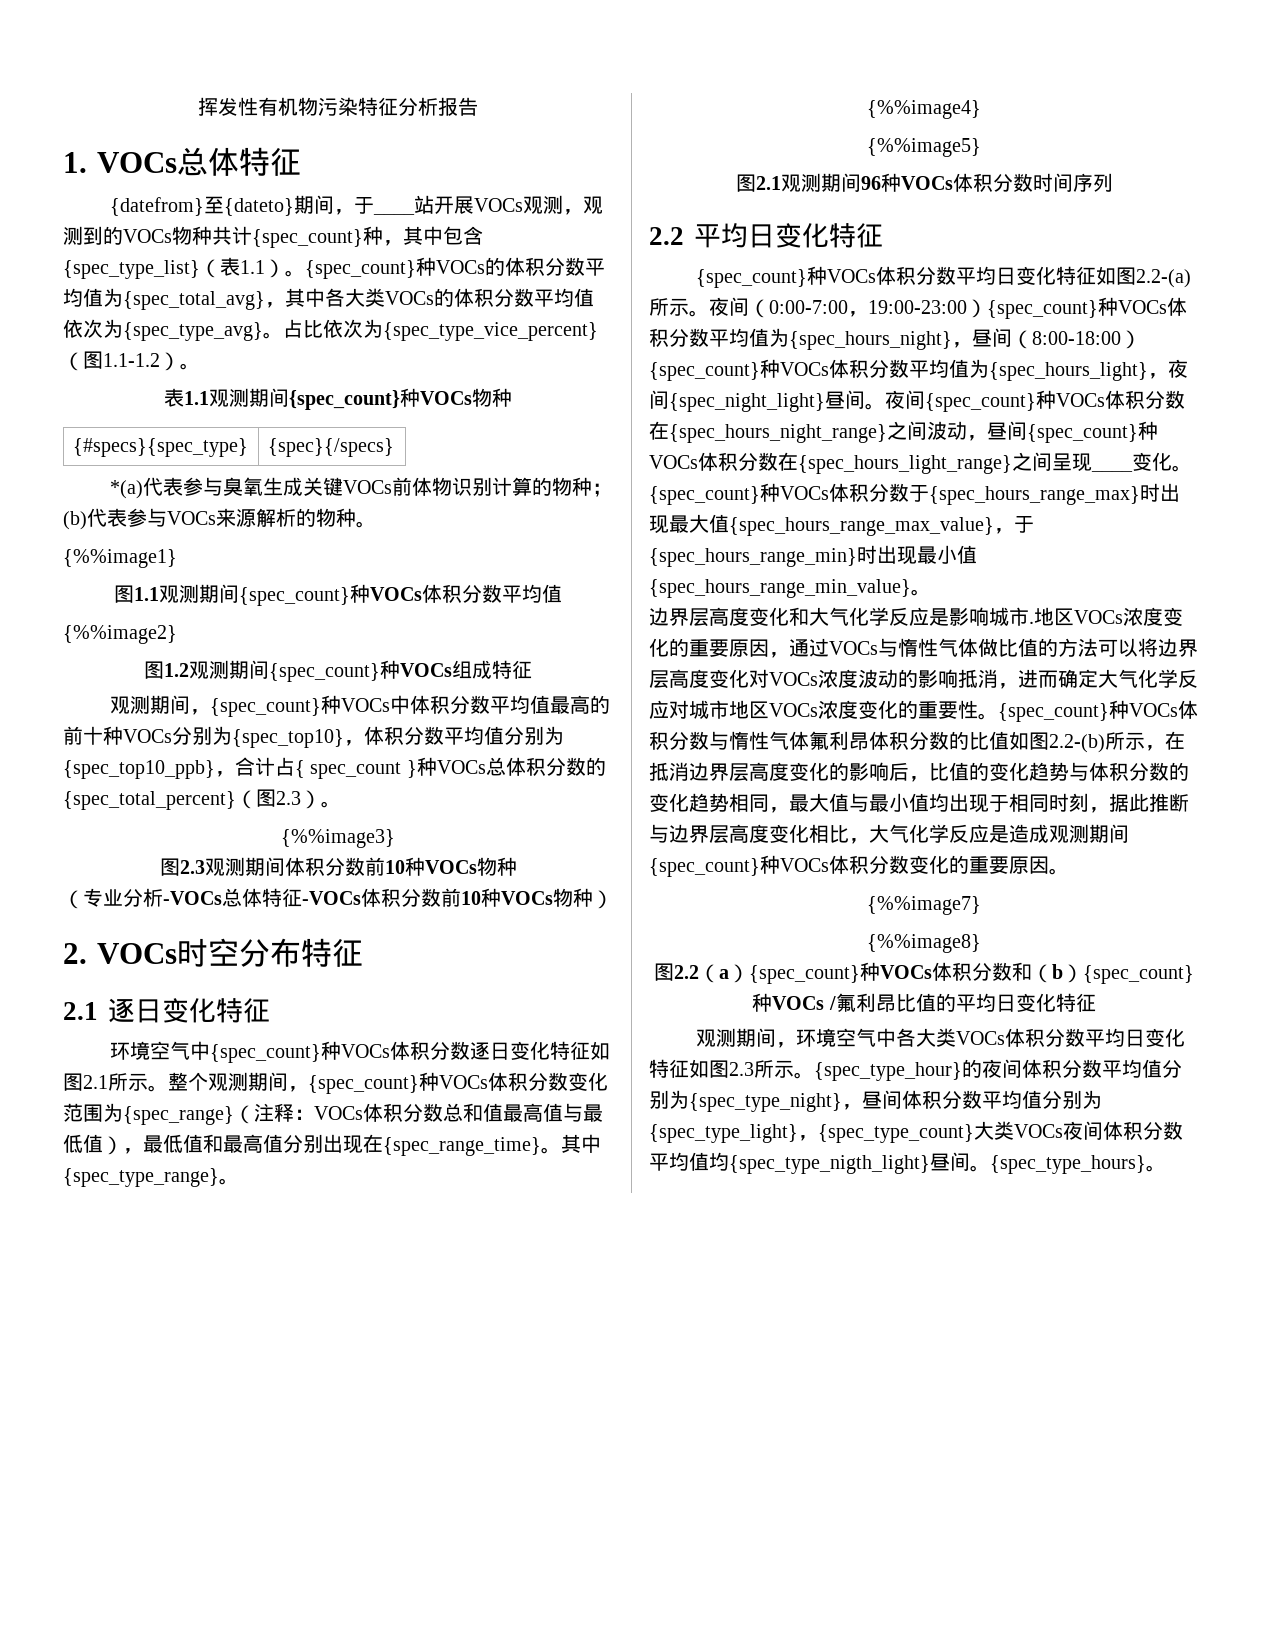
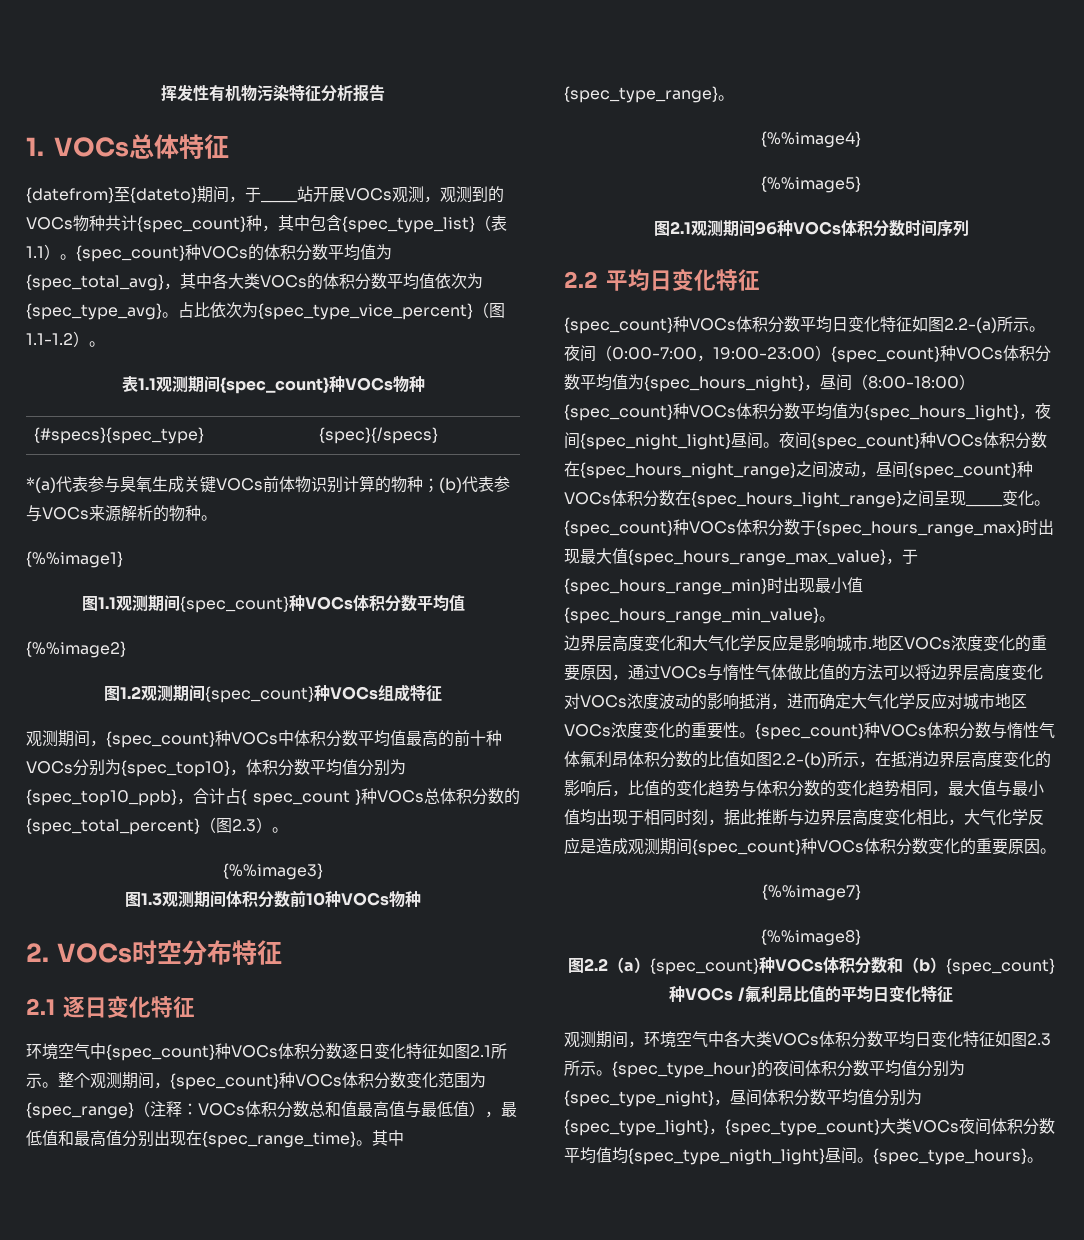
- 图2.3观测期间体积分数前10种VOCs物种
+ 图1.3观测期间体积分数前10种VOCs物种
- （专业分析-VOCs总体特征-VOCs体积分数前10种VOCs物种）

